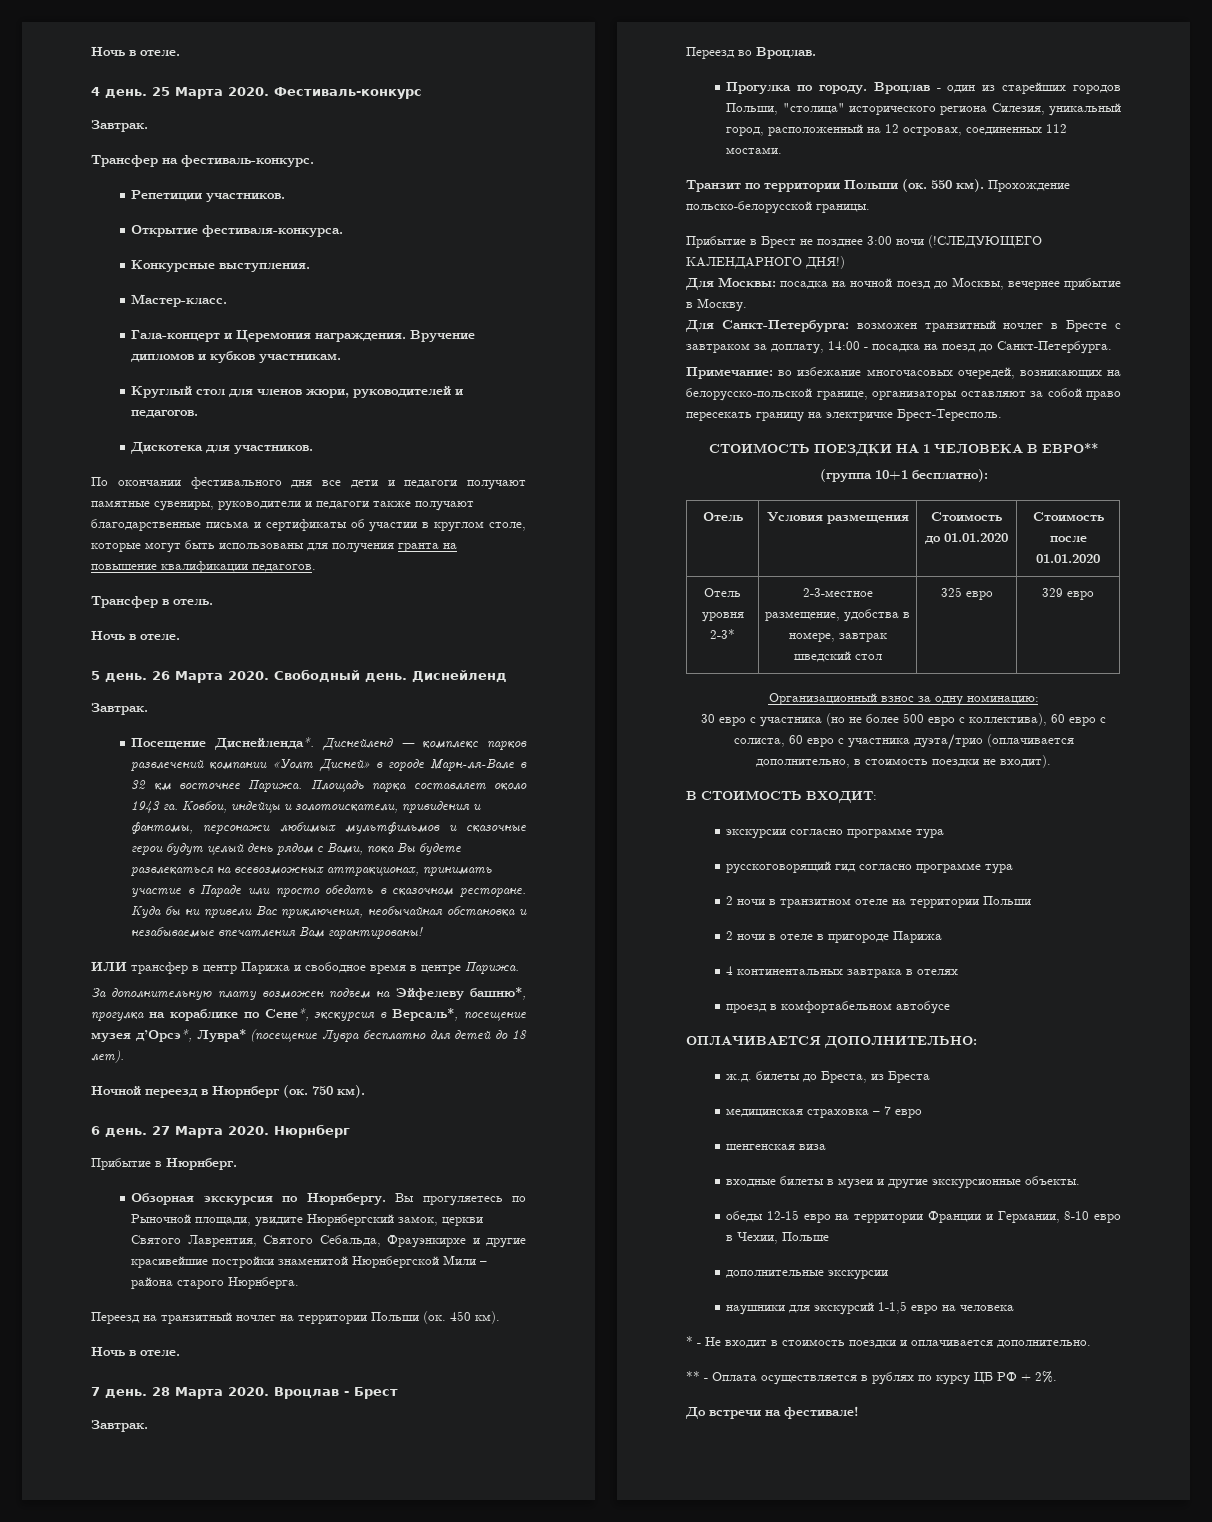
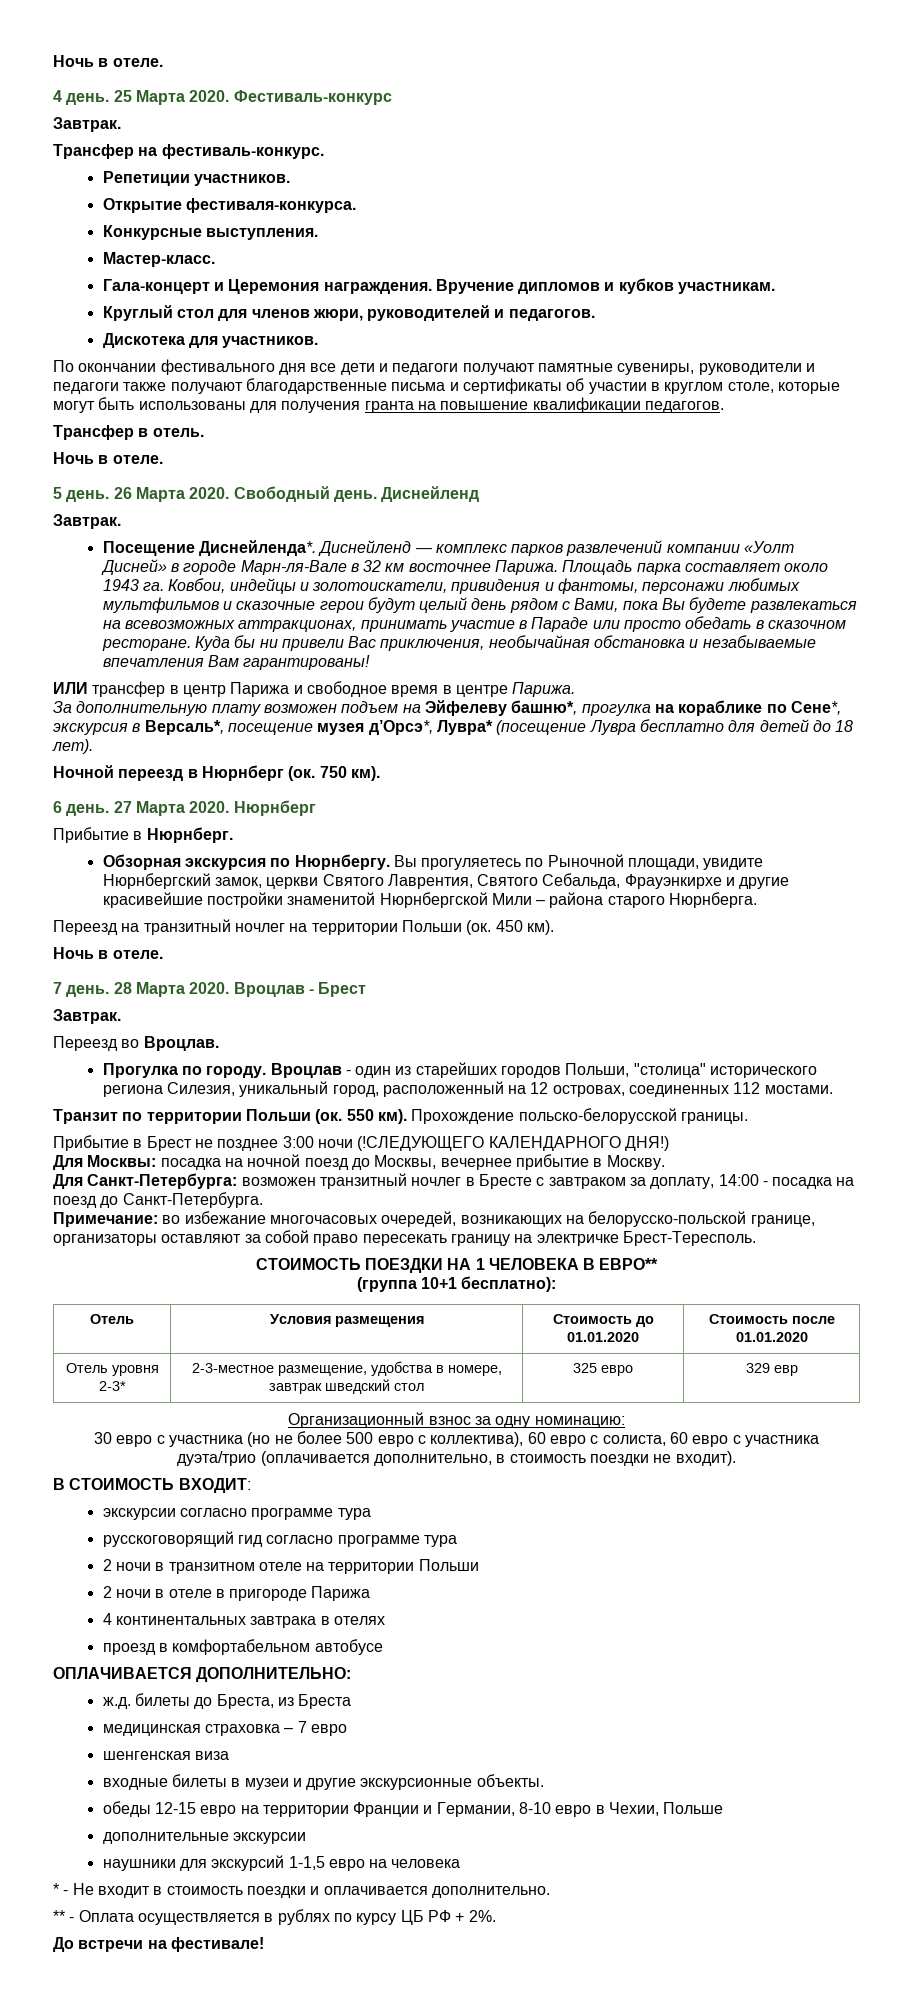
- Отель уровня 2-3* | 2-3-местное размещение, удобства в номере, завтрак шведский стол | 325 евро | 329 евро
+ Отель уровня 2-3* | 2-3-местное размещение, удобства в номере, завтрак шведский стол | 325 евро | 329 евр

